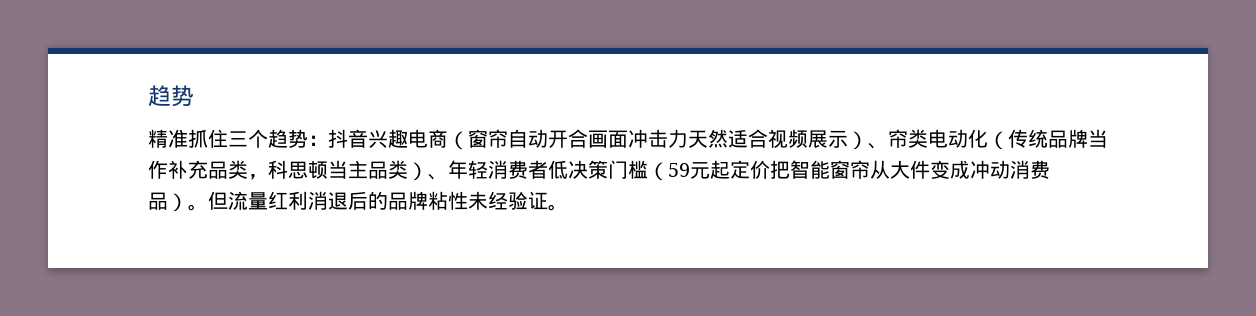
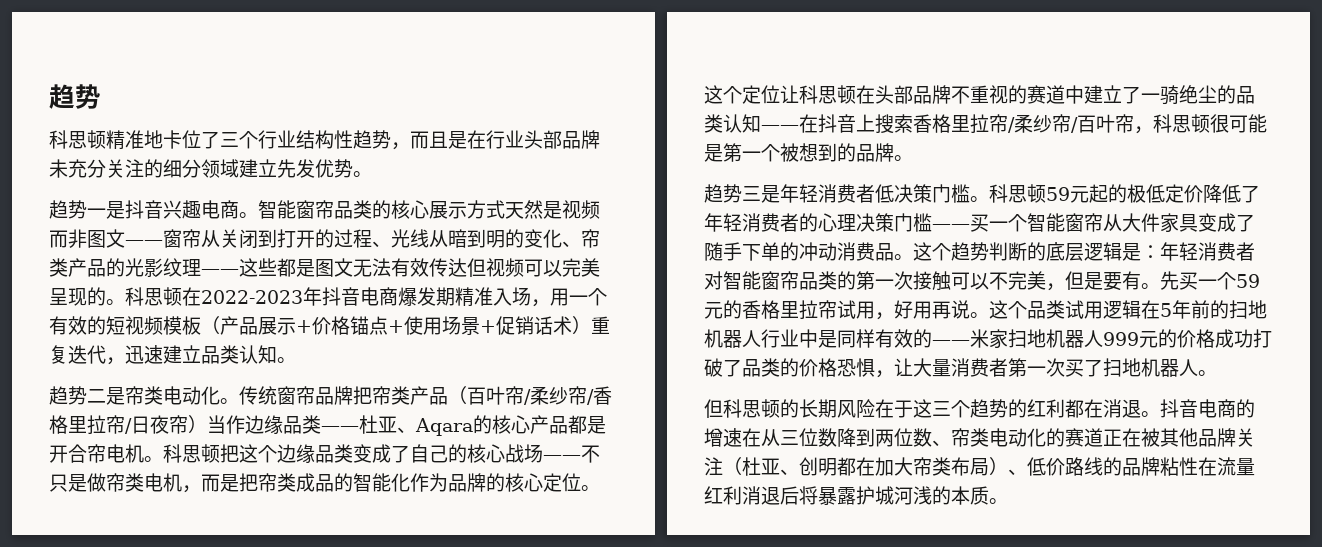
- 精准抓住三个趋势：抖音兴趣电商（窗帘自动开合画面冲击力天然适合视频展示）、帘类电动化（传统品牌当作补充品类，科思顿当主品类）、年轻消费者低决策门槛（59元起定价把智能窗帘从大件变成冲动消费品）。但流量红利消退后的品牌粘性未经验证。
+ 科思顿精准地卡位了三个行业结构性趋势，而且是在行业头部品牌未充分关注的细分领域建立先发优势。
+ 趋势一是抖音兴趣电商。智能窗帘品类的核心展示方式天然是视频而非图文——窗帘从关闭到打开的过程、光线从暗到明的变化、帘类产品的光影纹理——这些都是图文无法有效传达但视频可以完美呈现的。科思顿在2022-2023年抖音电商爆发期精准入场，用一个有效的短视频模板（产品展示+价格锚点+使用场景+促销话术）重复迭代，迅速建立品类认知。
+ 趋势二是帘类电动化。传统窗帘品牌把帘类产品（百叶帘/柔纱帘/香格里拉帘/日夜帘）当作边缘品类——杜亚、Aqara的核心产品都是开合帘电机。科思顿把这个边缘品类变成了自己的核心战场——不只是做帘类电机，而是把帘类成品的智能化作为品牌的核心定位。这个定位让科思顿在头部品牌不重视的赛道中建立了一骑绝尘的品类认知——在抖音上搜索香格里拉帘/柔纱帘/百叶帘，科思顿很可能是第一个被想到的品牌。
+ 趋势三是年轻消费者低决策门槛。科思顿59元起的极低定价降低了年轻消费者的心理决策门槛——买一个智能窗帘从大件家具变成了随手下单的冲动消费品。这个趋势判断的底层逻辑是：年轻消费者对智能窗帘品类的第一次接触可以不完美，但是要有。先买一个59元的香格里拉帘试用，好用再说。这个品类试用逻辑在5年前的扫地机器人行业中是同样有效的——米家扫地机器人999元的价格成功打破了品类的价格恐惧，让大量消费者第一次买了扫地机器人。
+ 但科思顿的长期风险在于这三个趋势的红利都在消退。抖音电商的增速在从三位数降到两位数、帘类电动化的赛道正在被其他品牌关注（杜亚、创明都在加大帘类布局）、低价路线的品牌粘性在流量红利消退后将暴露护城河浅的本质。

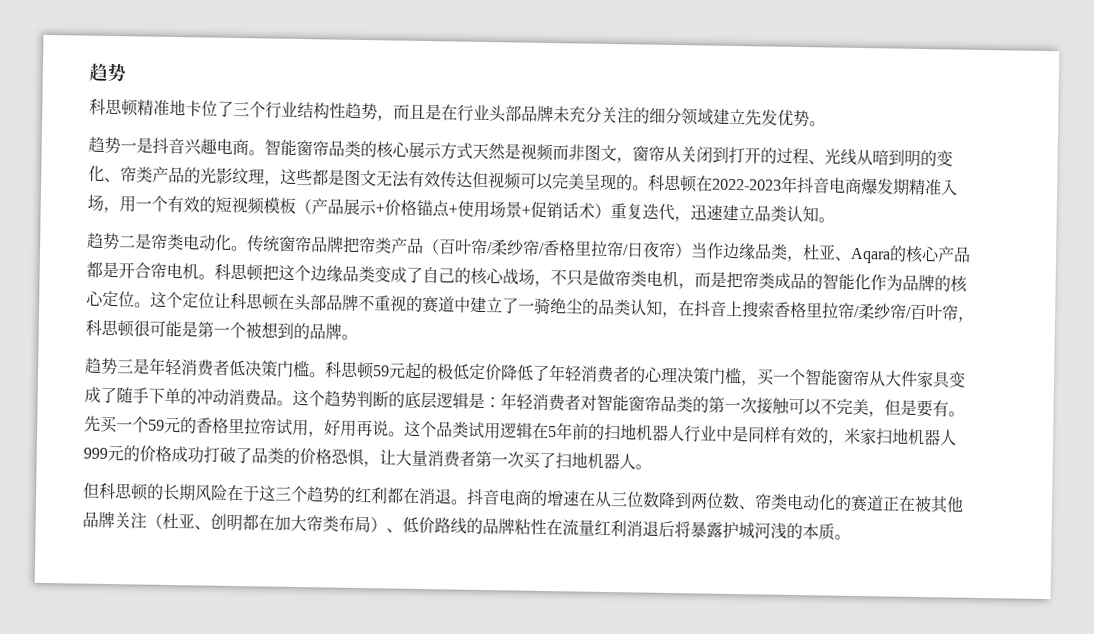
- 智能窗帘品类的核心展示方式天然是视频而非图文——窗帘从关闭到打开的过程、光线从暗到明的变化、帘类产品的光影纹理——这些都是图文无法有效传达但视频可以完美呈现的。
+ 智能窗帘品类的核心展示方式天然是视频而非图文，窗帘从关闭到打开的过程、光线从暗到明的变化、帘类产品的光影纹理，这些都是图文无法有效传达但视频可以完美呈现的。
- 传统窗帘品牌把帘类产品（百叶帘/柔纱帘/香格里拉帘/日夜帘）当作边缘品类——杜亚、Aqara的核心产品都是开合帘电机。
+ 传统窗帘品牌把帘类产品（百叶帘/柔纱帘/香格里拉帘/日夜帘）当作边缘品类，杜亚、Aqara的核心产品都是开合帘电机。
- 科思顿把这个边缘品类变成了自己的核心战场——不只是做帘类电机，而是把帘类成品的智能化作为品牌的核心定位。
+ 科思顿把这个边缘品类变成了自己的核心战场，不只是做帘类电机，而是把帘类成品的智能化作为品牌的核心定位。
- 这个定位让科思顿在头部品牌不重视的赛道中建立了一骑绝尘的品类认知——在抖音上搜索香格里拉帘/柔纱帘/百叶帘，科思顿很可能是第一个被想到的品牌。
+ 这个定位让科思顿在头部品牌不重视的赛道中建立了一骑绝尘的品类认知，在抖音上搜索香格里拉帘/柔纱帘/百叶帘，科思顿很可能是第一个被想到的品牌。
- 科思顿59元起的极低定价降低了年轻消费者的心理决策门槛——买一个智能窗帘从大件家具变成了随手下单的冲动消费品。
+ 科思顿59元起的极低定价降低了年轻消费者的心理决策门槛，买一个智能窗帘从大件家具变成了随手下单的冲动消费品。
- 这个品类试用逻辑在5年前的扫地机器人行业中是同样有效的——米家扫地机器人999元的价格成功打破了品类的价格恐惧，让大量消费者第一次买了扫地机器人。
+ 这个品类试用逻辑在5年前的扫地机器人行业中是同样有效的，米家扫地机器人999元的价格成功打破了品类的价格恐惧，让大量消费者第一次买了扫地机器人。

